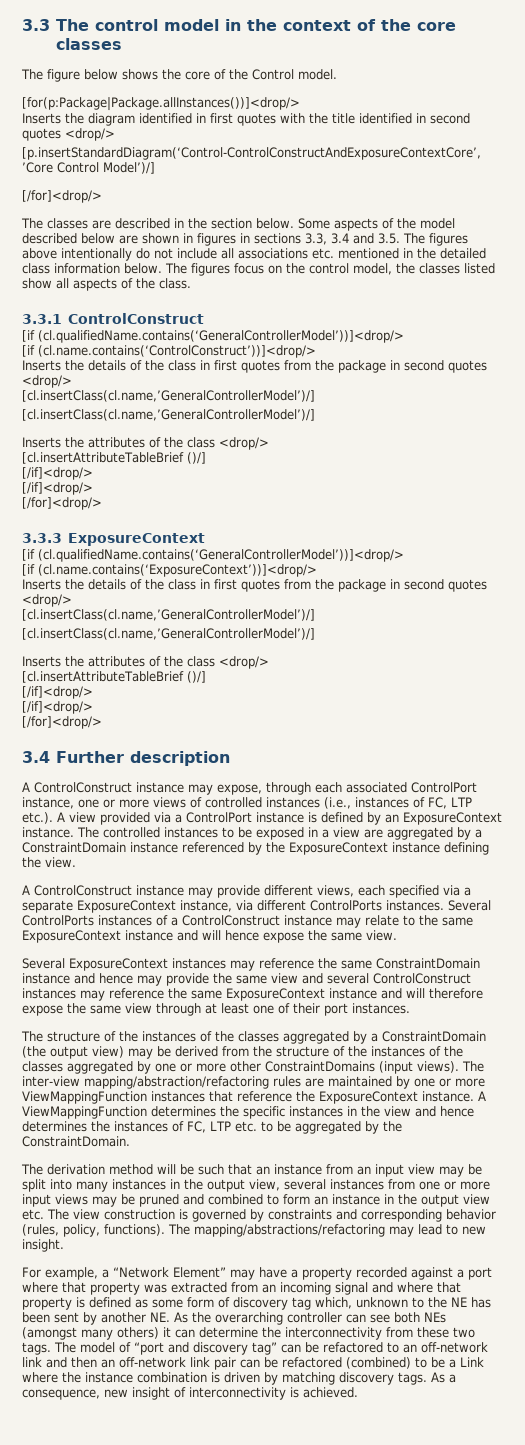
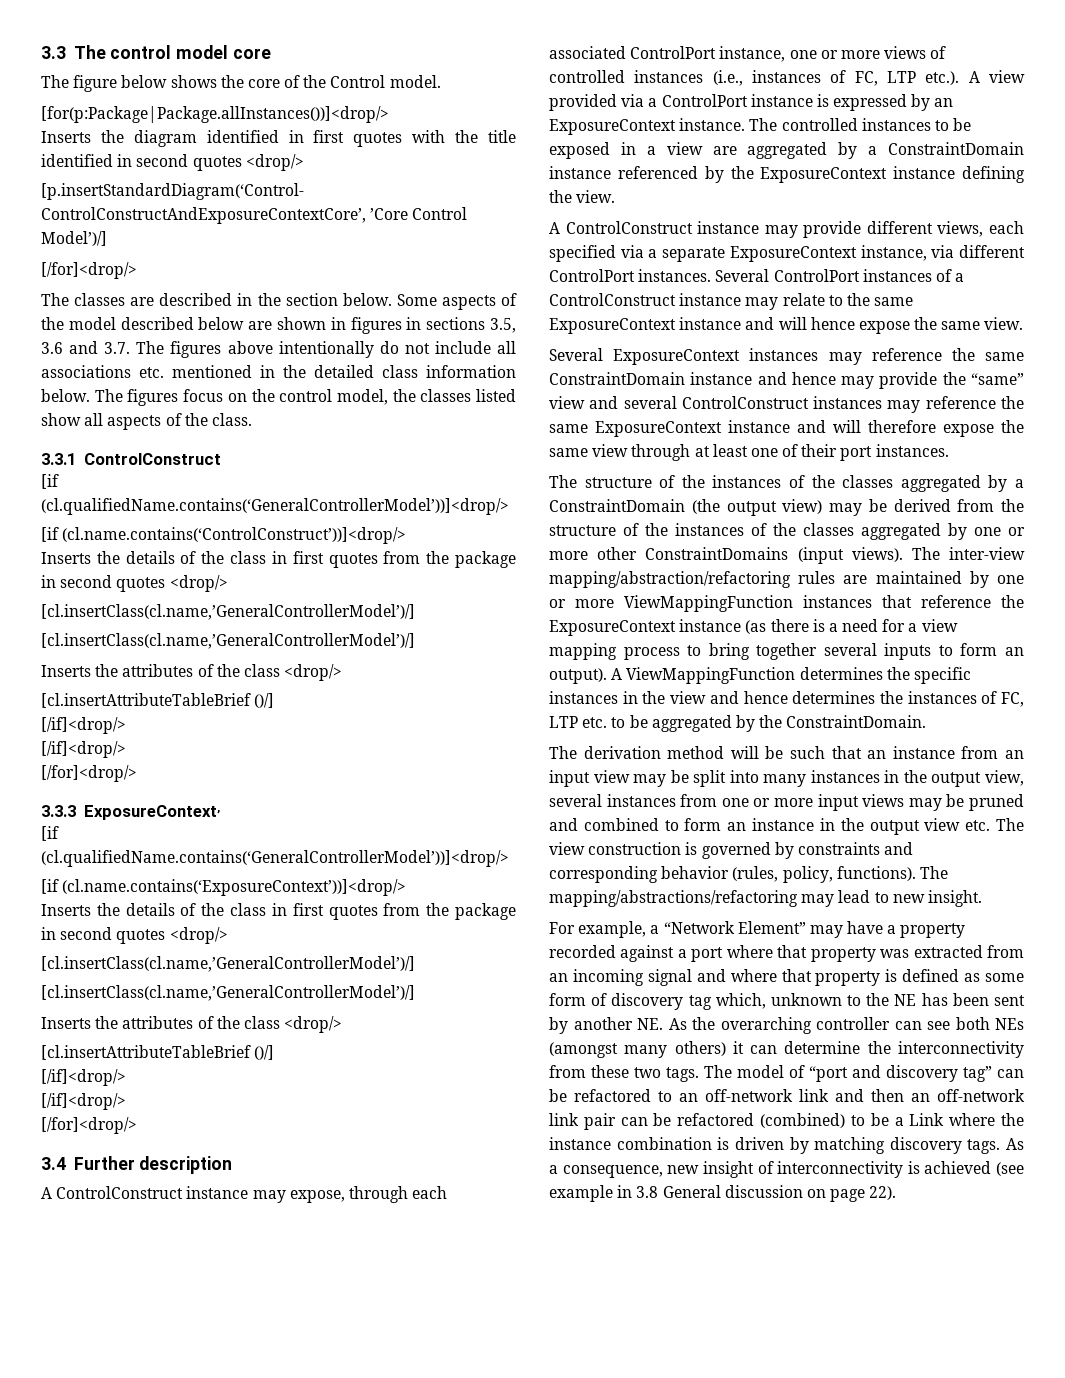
- 3.3 The control model in the context of the core classes
+ 3.3 The control model core
- Some aspects of the model described below are shown in figures in sections 3.3, 3.4 and 3.5. The figures above intentionally do not include all associations etc. mentioned in the detailed class information below.
+ Some aspects of the model described below are shown in figures in sections 3.5, 3.6 and 3.7. The figures above intentionally do not include all associations etc. mentioned in the detailed class information below.
- 3.3.3 ExposureContext
+ 3.3.3 ExposureContext,
- A ControlConstruct instance may expose, through each associated ControlPort instance, one or more views of controlled instances (i.e., instances of FC, LTP etc.). A view provided via a ControlPort instance is defined by an ExposureContext instance.
+ A ControlConstruct instance may expose, through each associated ControlPort instance, one or more views of controlled instances (i.e., instances of FC, LTP etc.). A view provided via a ControlPort instance is expressed by an ExposureContext instance.
- A ControlConstruct instance may provide different views, each specified via a separate ExposureContext instance, via different ControlPorts instances.
+ A ControlConstruct instance may provide different views, each specified via a separate ExposureContext instance, via different ControlPort instances.
- Several ControlPorts instances of a ControlConstruct instance may relate to the same ExposureContext instance and will hence expose the same view.
+ Several ControlPort instances of a ControlConstruct instance may relate to the same ExposureContext instance and will hence expose the same view.
- Several ExposureContext instances may reference the same ConstraintDomain instance and hence may provide the same view and several ControlConstruct instances may reference the same ExposureContext instance and will therefore expose the same view through at least one of their port instances.
+ Several ExposureContext instances may reference the same ConstraintDomain instance and hence may provide the “same” view and several ControlConstruct instances may reference the same ExposureContext instance and will therefore expose the same view through at least one of their port instances.
- The inter-view mapping/abstraction/refactoring rules are maintained by one or more ViewMappingFunction instances that reference the ExposureContext instance.
+ The inter-view mapping/abstraction/refactoring rules are maintained by one or more ViewMappingFunction instances that reference the ExposureContext instance (as there is a need for a view mapping process to bring together several inputs to form an output).
- As a consequence, new insight of interconnectivity is achieved.
+ As a consequence, new insight of interconnectivity is achieved (see example in 3.8 General discussion on page 22).

